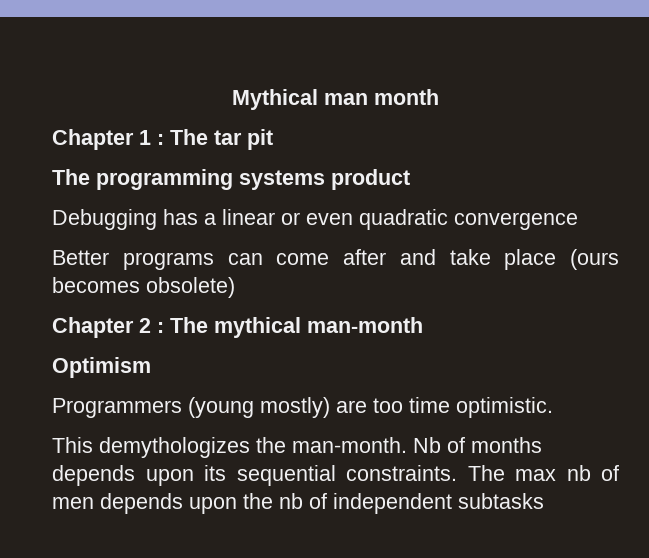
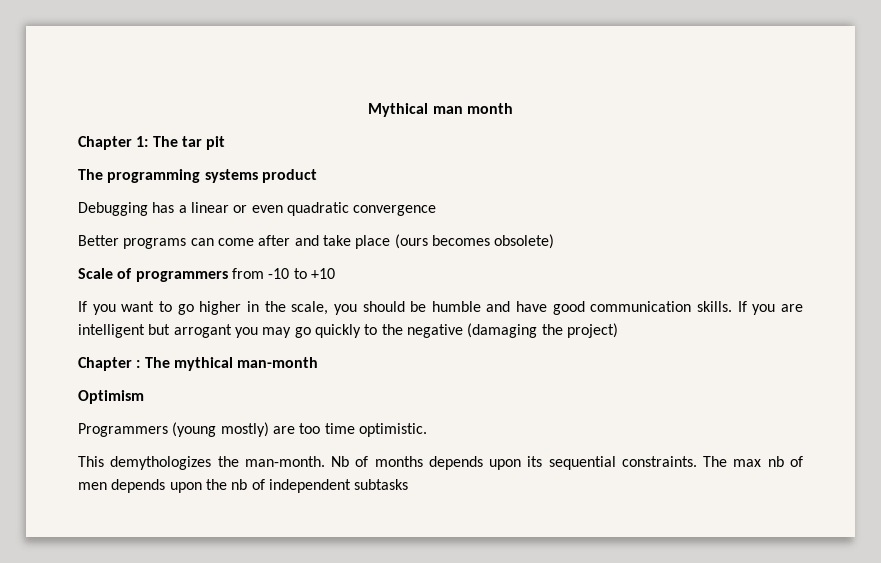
- Chapter 1 : The tar pit
+ Chapter 1: The tar pit
- Chapter 2 : The mythical man-month
+ Scale of programmers from -10 to +10
+ If you want to go higher in the scale, you should be humble and have good communication skills. If you are intelligent but arrogant you may go quickly to the negative (damaging the project)
+ Chapter : The mythical man-month

